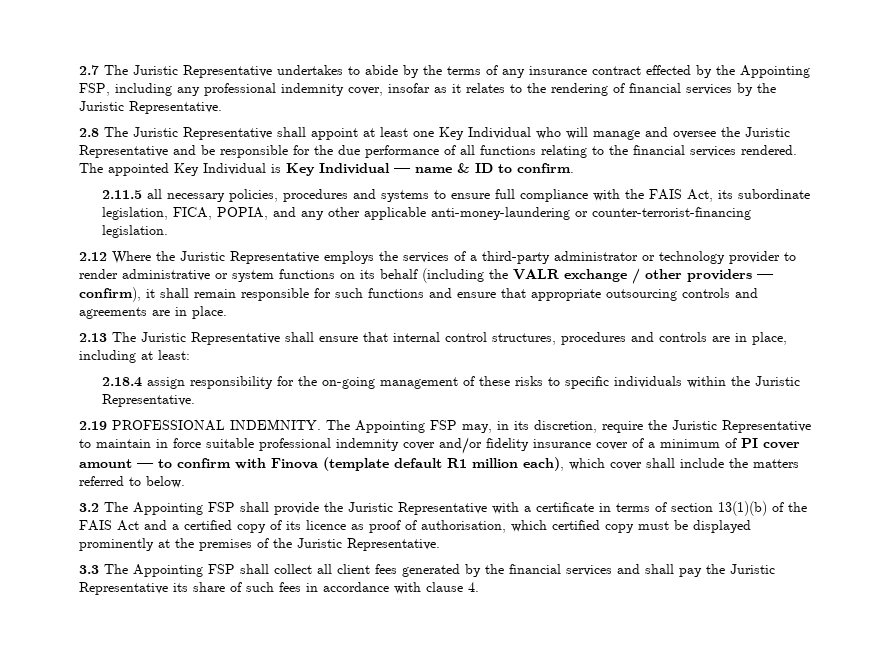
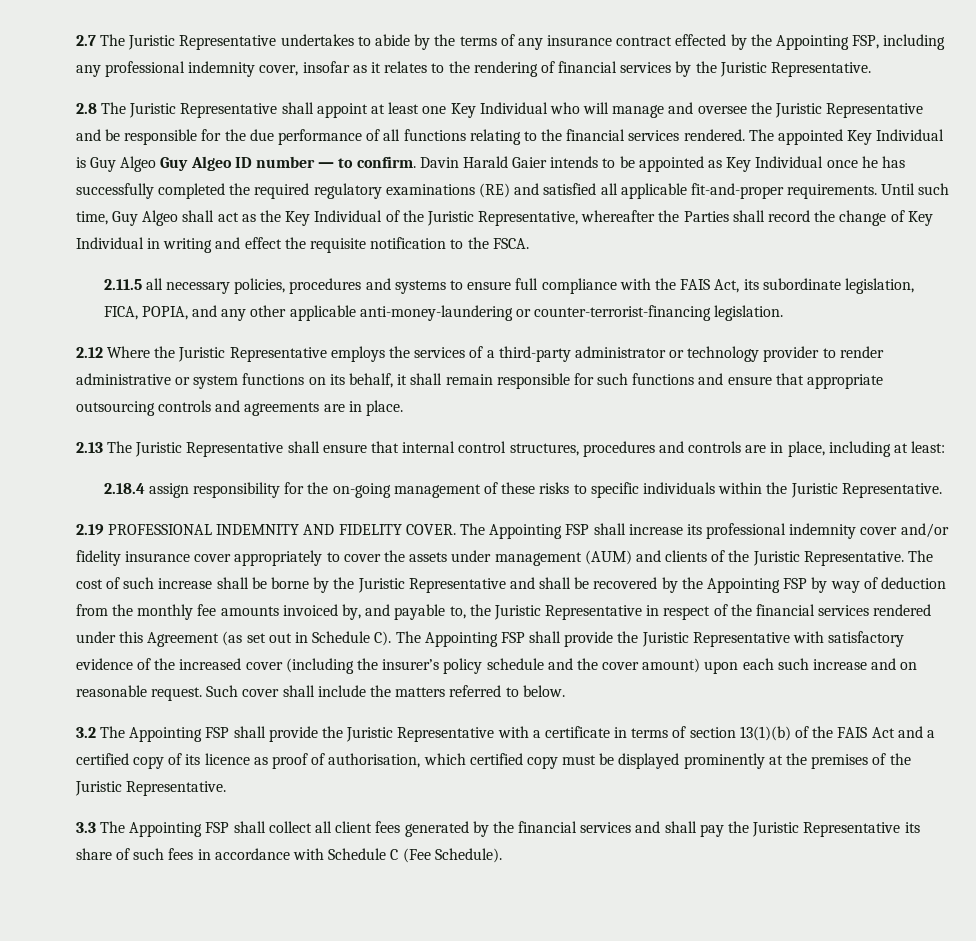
- The appointed Key Individual is Key Individual — name & ID to confirm.
+ The appointed Key Individual is Guy Algeo Guy Algeo ID number — to confirm. Davin Harald Gaier intends to be appointed as Key Individual once he has successfully completed the required regulatory examinations (RE) and satisfied all applicable fit-and-proper requirements. Until such time, Guy Algeo shall act as the Key Individual of the Juristic Representative, whereafter the Parties shall record the change of Key Individual in writing and effect the requisite notification to the FSCA.
- 2.12 Where the Juristic Representative employs the services of a third-party administrator or technology provider to render administrative or system functions on its behalf (including the VALR exchange / other providers — confirm), it shall remain responsible for such functions and ensure that appropriate outsourcing controls and agreements are in place.
+ 2.12 Where the Juristic Representative employs the services of a third-party administrator or technology provider to render administrative or system functions on its behalf, it shall remain responsible for such functions and ensure that appropriate outsourcing controls and agreements are in place.
- 2.19 PROFESSIONAL INDEMNITY. The Appointing FSP may, in its discretion, require the Juristic Representative to maintain in force suitable professional indemnity cover and/or fidelity insurance cover of a minimum of PI cover amount — to confirm with Finova (template default R1 million each), which cover shall include the matters referred to below.
+ 2.19 PROFESSIONAL INDEMNITY AND FIDELITY COVER. The Appointing FSP shall increase its professional indemnity cover and/or fidelity insurance cover appropriately to cover the assets under management (AUM) and clients of the Juristic Representative. The cost of such increase shall be borne by the Juristic Representative and shall be recovered by the Appointing FSP by way of deduction from the monthly fee amounts invoiced by, and payable to, the Juristic Representative in respect of the financial services rendered under this Agreement (as set out in Schedule C). The Appointing FSP shall provide the Juristic Representative with satisfactory evidence of the increased cover (including the insurer’s policy schedule and the cover amount) upon each such increase and on reasonable request. Such cover shall include the matters referred to below.
- 3.3 The Appointing FSP shall collect all client fees generated by the financial services and shall pay the Juristic Representative its share of such fees in accordance with clause 4.
+ 3.3 The Appointing FSP shall collect all client fees generated by the financial services and shall pay the Juristic Representative its share of such fees in accordance with Schedule C (Fee Schedule).

